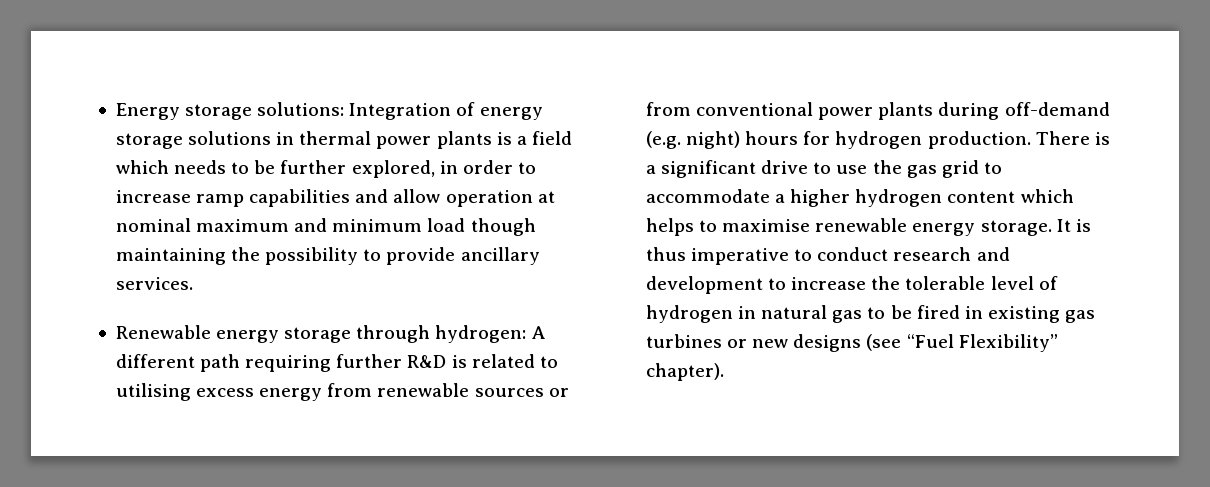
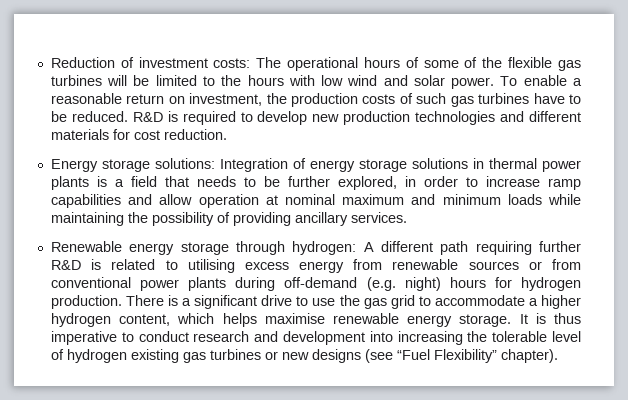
+ Reduction of investment costs: The operational hours of some of the flexible gas turbines will be limited to the hours with low wind and solar power. To enable a reasonable return on investment, the production costs of such gas turbines have to be reduced. R&D is required to develop new production technologies and different materials for cost reduction.
- Energy storage solutions: Integration of energy storage solutions in thermal power plants is a field which needs to be further explored, in order to increase ramp capabilities and allow operation at nominal maximum and minimum load though maintaining the possibility to provide ancillary services.
+ Energy storage solutions: Integration of energy storage solutions in thermal power plants is a field that needs to be further explored, in order to increase ramp capabilities and allow operation at nominal maximum and minimum loads while maintaining the possibility of providing ancillary services.
- There is a significant drive to use the gas grid to accommodate a higher hydrogen content which helps to maximise renewable energy storage.
+ There is a significant drive to use the gas grid to accommodate a higher hydrogen content, which helps maximise renewable energy storage.
- It is thus imperative to conduct research and development to increase the tolerable level of hydrogen in natural gas to be fired in existing gas turbines or new designs (see “Fuel Flexibility” chapter).
+ It is thus imperative to conduct research and development into increasing the tolerable level of hydrogen existing gas turbines or new designs (see “Fuel Flexibility” chapter).

